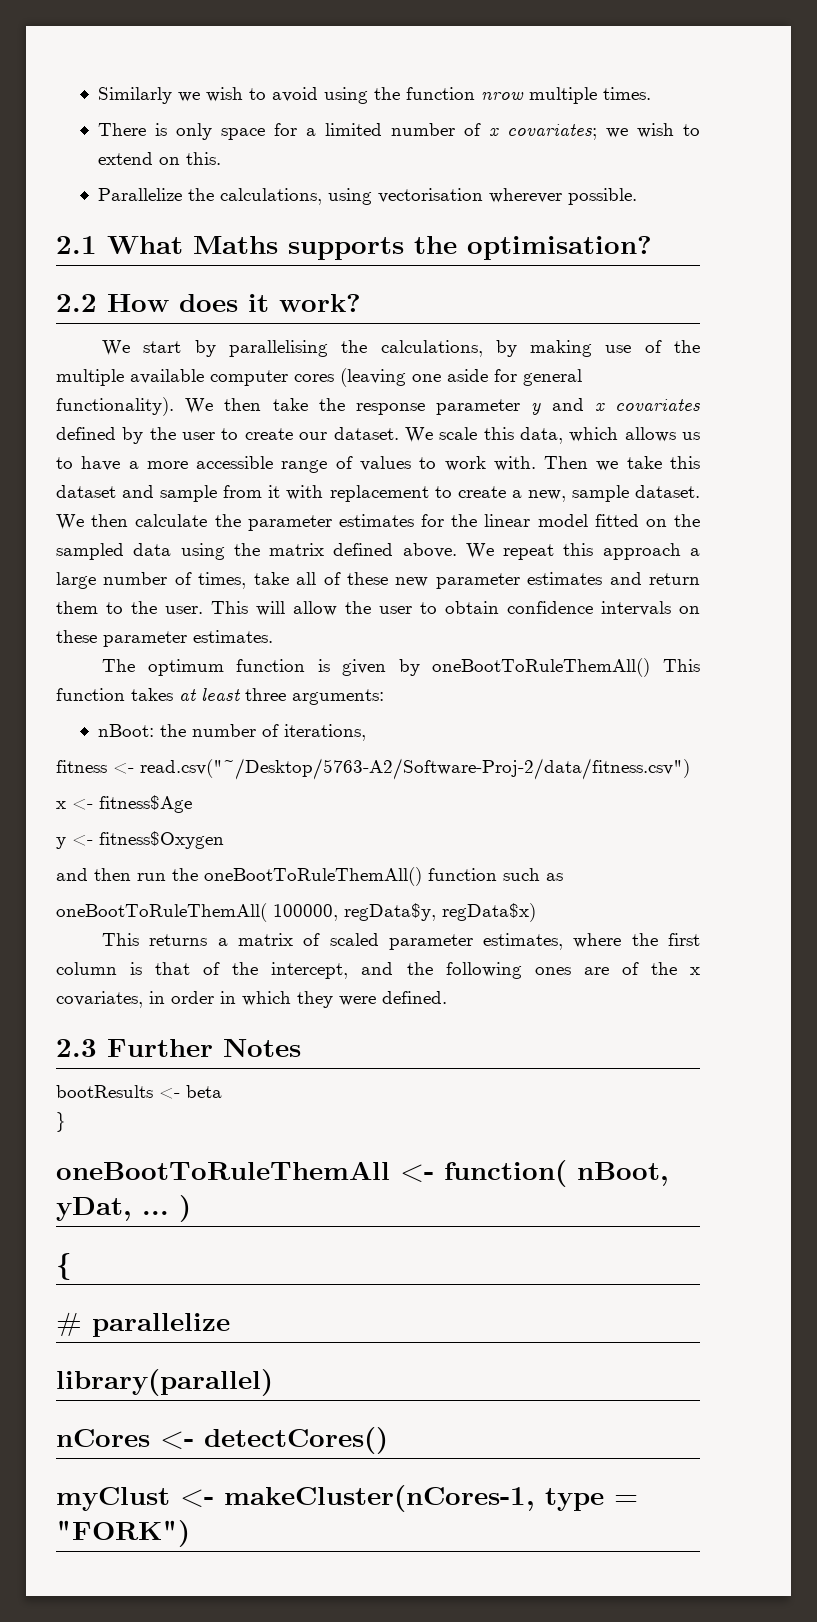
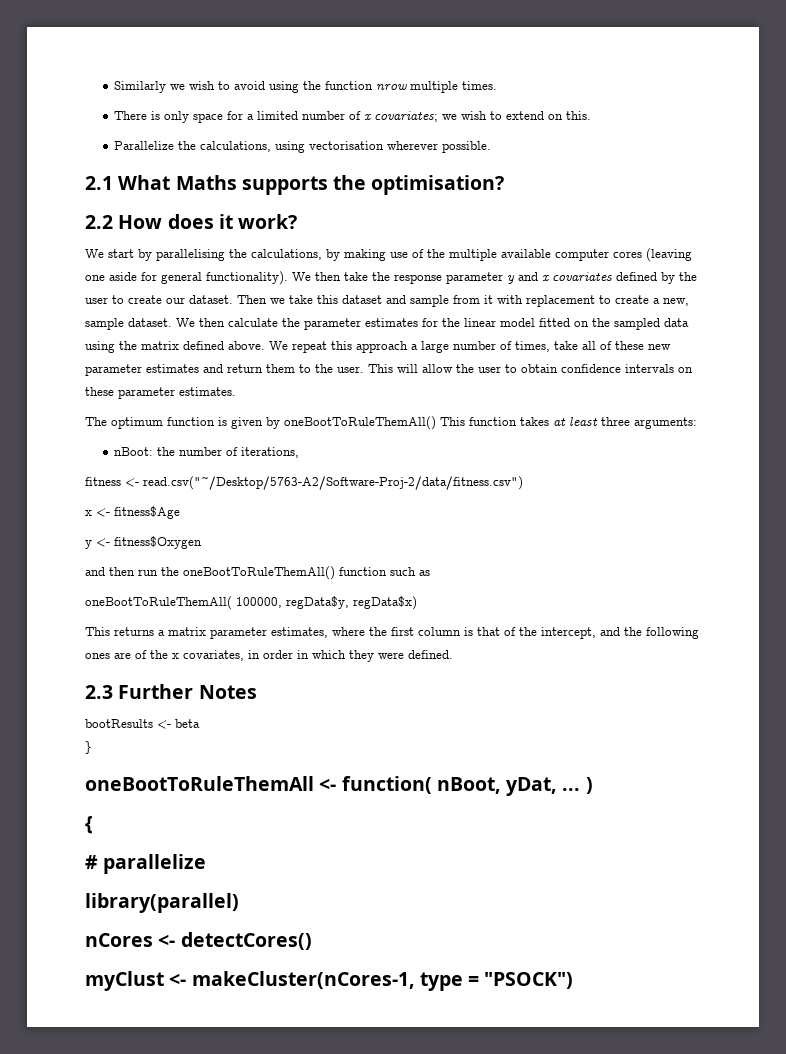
- We scale this data, which allows us to have a more accessible range of values to work with.
- This returns a matrix of scaled parameter estimates, where the first column is that of the intercept, and the following ones are of the x covariates, in order in which they were defined.
+ This returns a matrix parameter estimates, where the first column is that of the intercept, and the following ones are of the x covariates, in order in which they were defined.
- myClust <- makeCluster(nCores-1, type = "FORK")
+ myClust <- makeCluster(nCores-1, type = "PSOCK")

